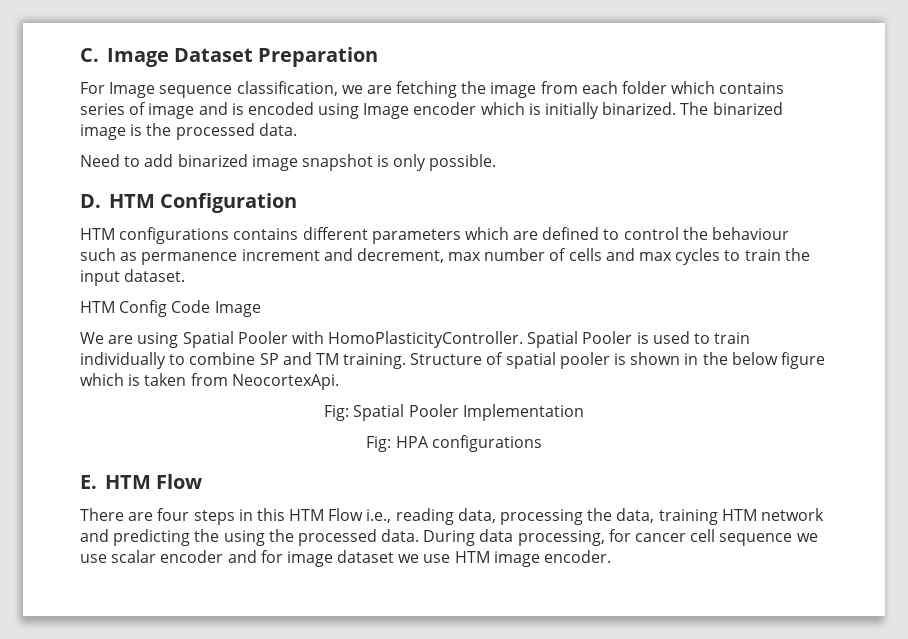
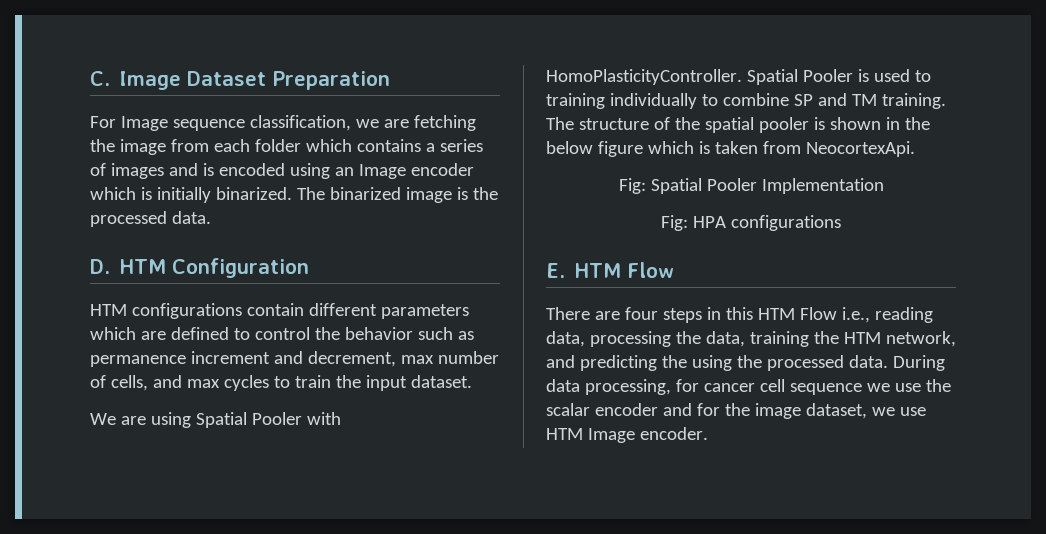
- For Image sequence classification, we are fetching the image from each folder which contains series of image and is encoded using Image encoder which is initially binarized.
+ For Image sequence classification, we are fetching the image from each folder which contains a series of images and is encoded using an Image encoder which is initially binarized.
- Need to add binarized image snapshot is only possible.
- HTM configurations contains different parameters which are defined to control the behaviour such as permanence increment and decrement, max number of cells and max cycles to train the input dataset.
+ HTM configurations contain different parameters which are defined to control the behavior such as permanence increment and decrement, max number of cells, and max cycles to train the input dataset.
- HTM Config Code Image
- Spatial Pooler is used to train individually to combine SP and TM training.
+ Spatial Pooler is used to training individually to combine SP and TM training.
- Structure of spatial pooler is shown in the below figure which is taken from NeocortexApi.
+ The structure of the spatial pooler is shown in the below figure which is taken from NeocortexApi.
- There are four steps in this HTM Flow i.e., reading data, processing the data, training HTM network and predicting the using the processed data.
+ There are four steps in this HTM Flow i.e., reading data, processing the data, training the HTM network, and predicting the using the processed data.
- During data processing, for cancer cell sequence we use scalar encoder and for image dataset we use HTM image encoder.
+ During data processing, for cancer cell sequence we use the scalar encoder and for the image dataset, we use HTM Image encoder.

